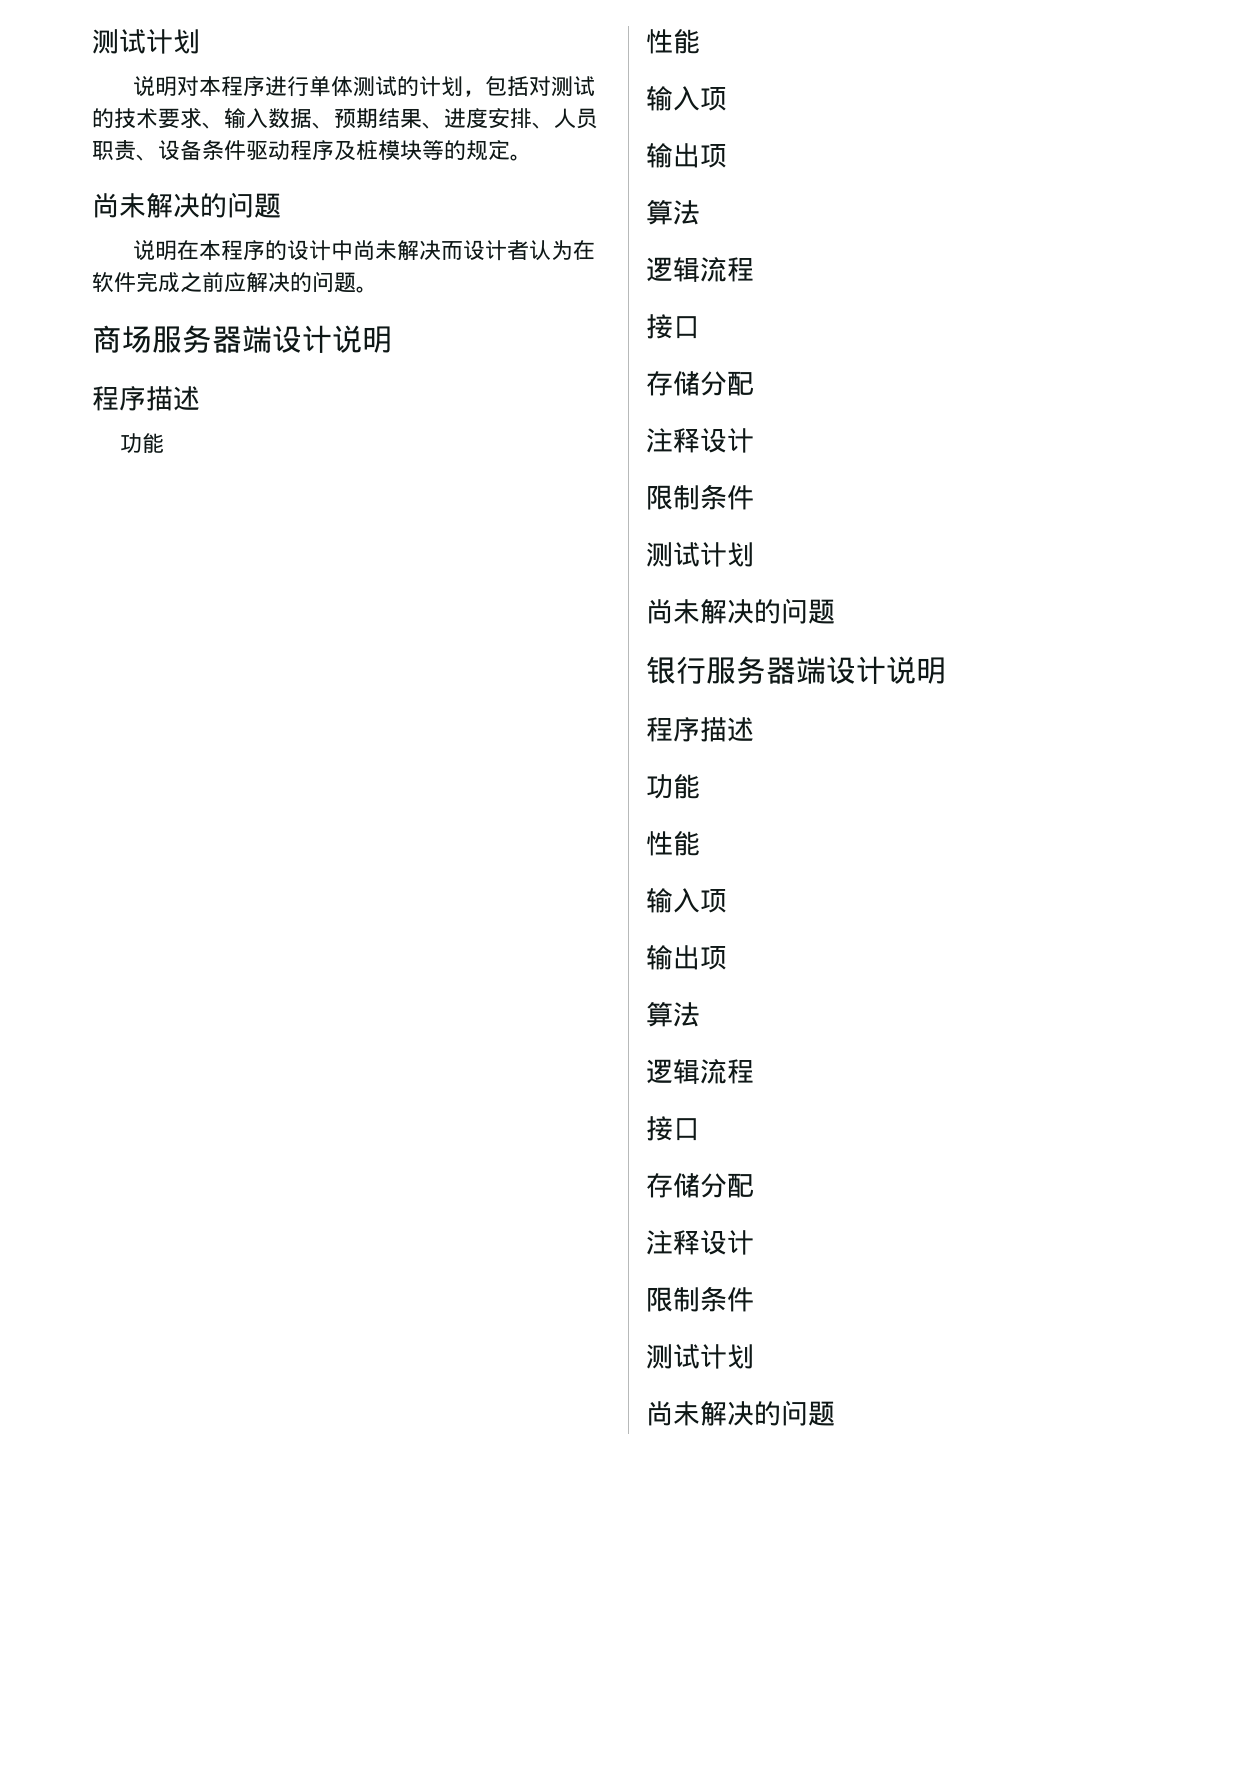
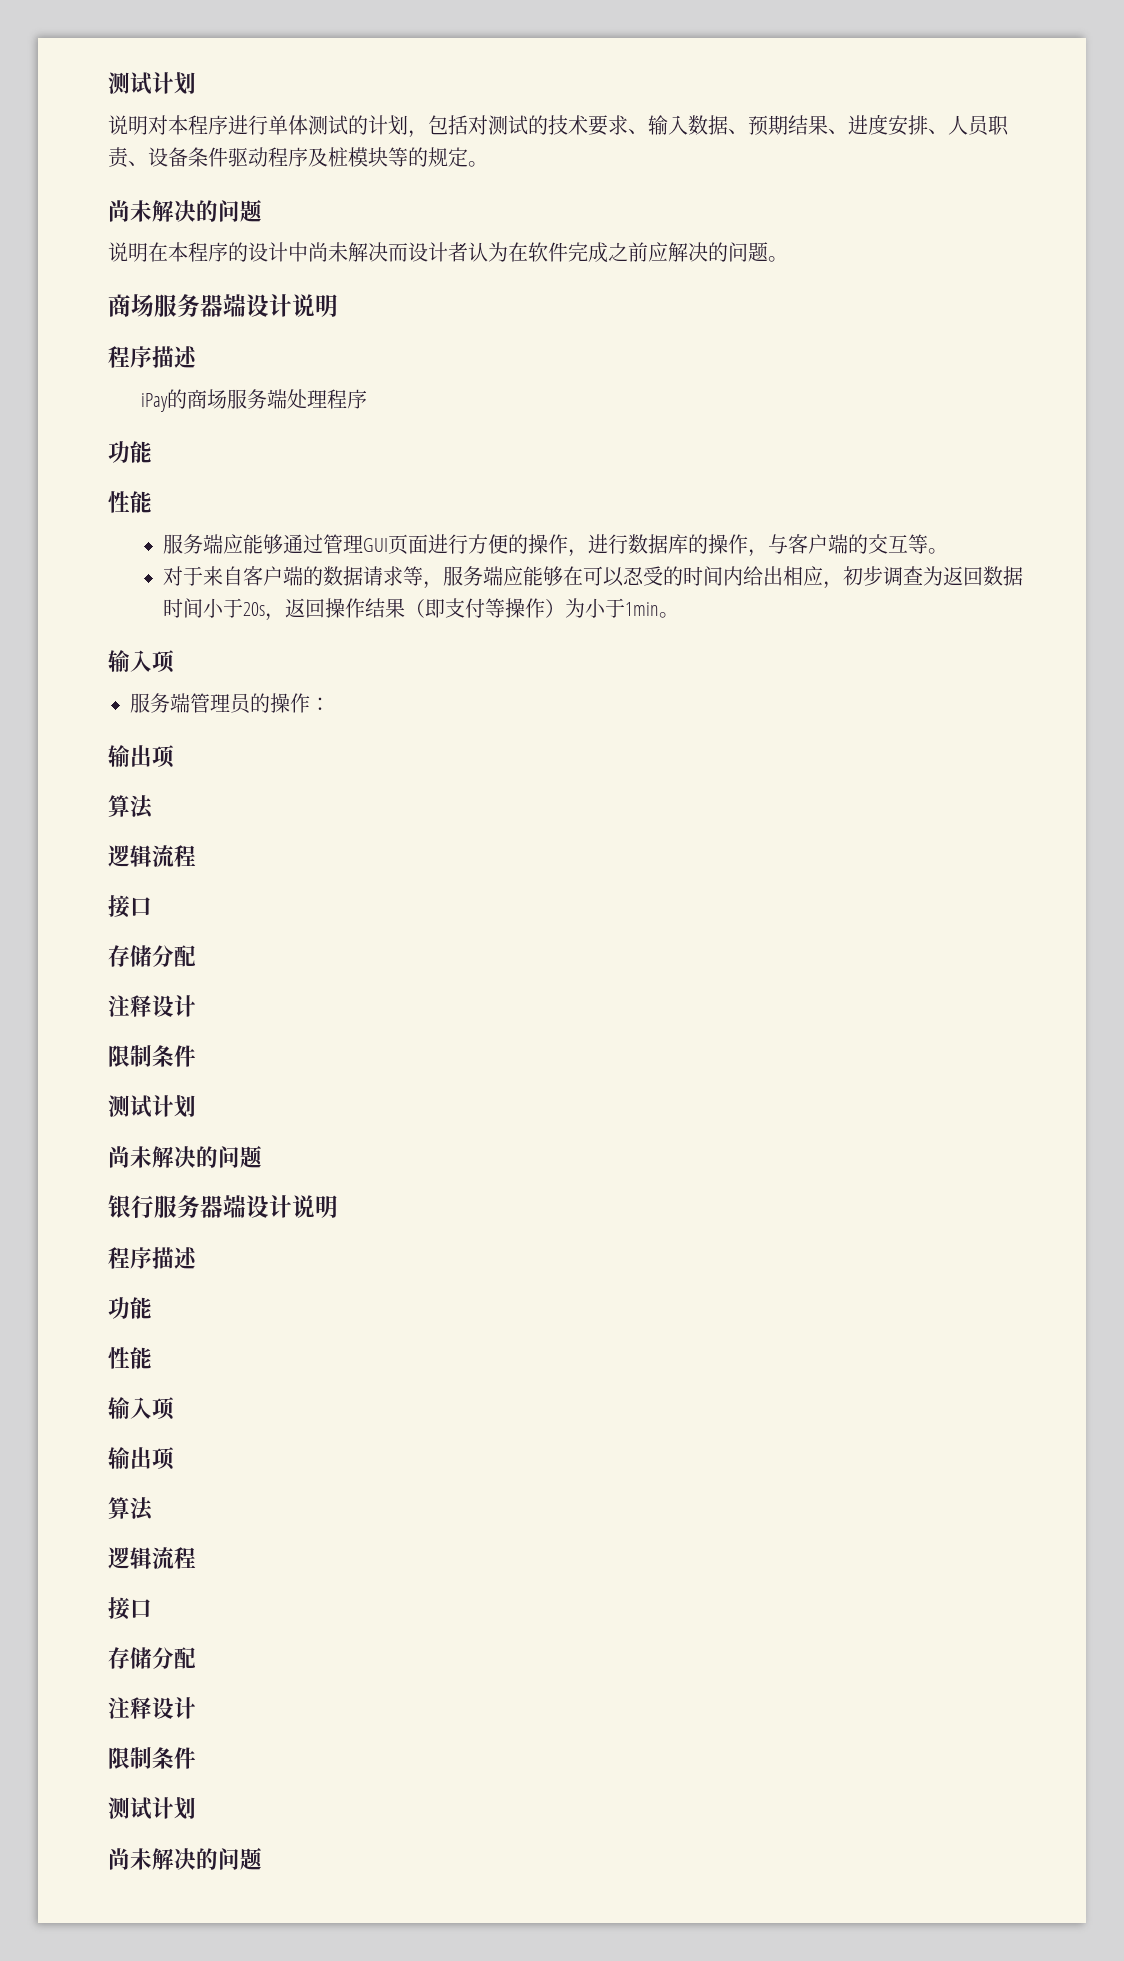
  商场服务器端设计说明
  程序描述
+ iPay的商场服务端处理程序
  功能
  性能
+ 服务端应能够通过管理GUI页面进行方便的操作，进行数据库的操作，与客户端的交互等。
+ 对于来自客户端的数据请求等，服务端应能够在可以忍受的时间内给出相应，初步调查为返回数据时间小于20s，返回操作结果（即支付等操作）为小于1min。
  输入项
+ 服务端管理员的操作：

